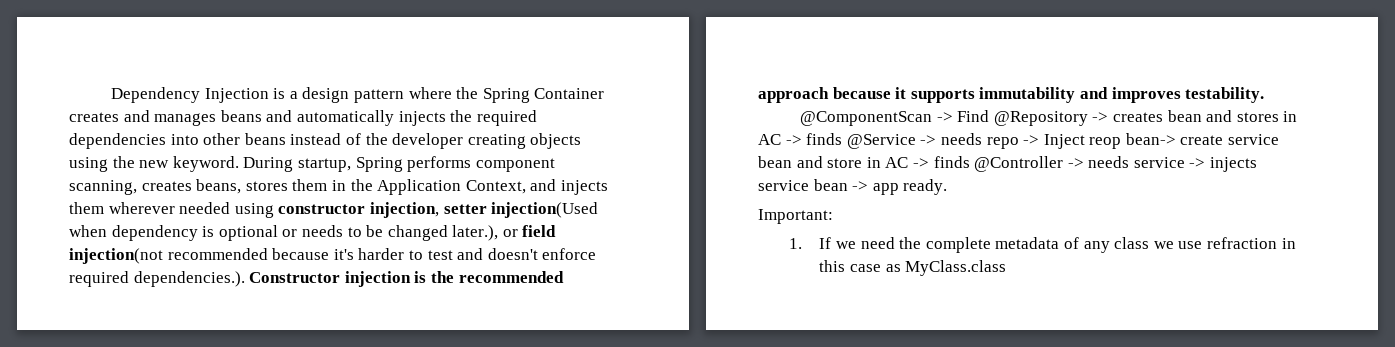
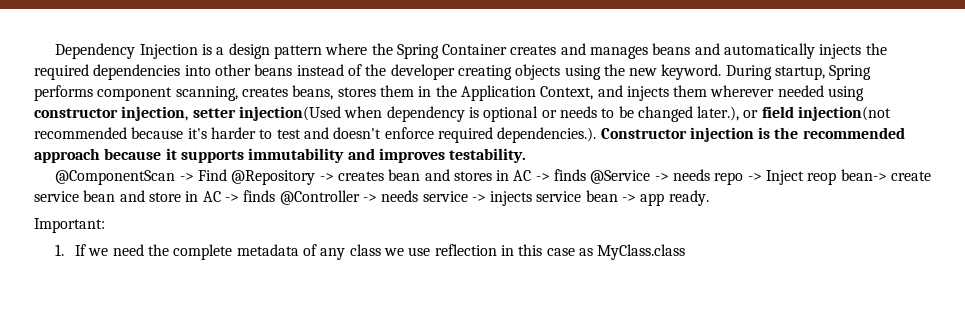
- 1. If we need the complete metadata of any class we use refraction in this case as MyClass.class
+ 1. If we need the complete metadata of any class we use reflection in this case as MyClass.class

